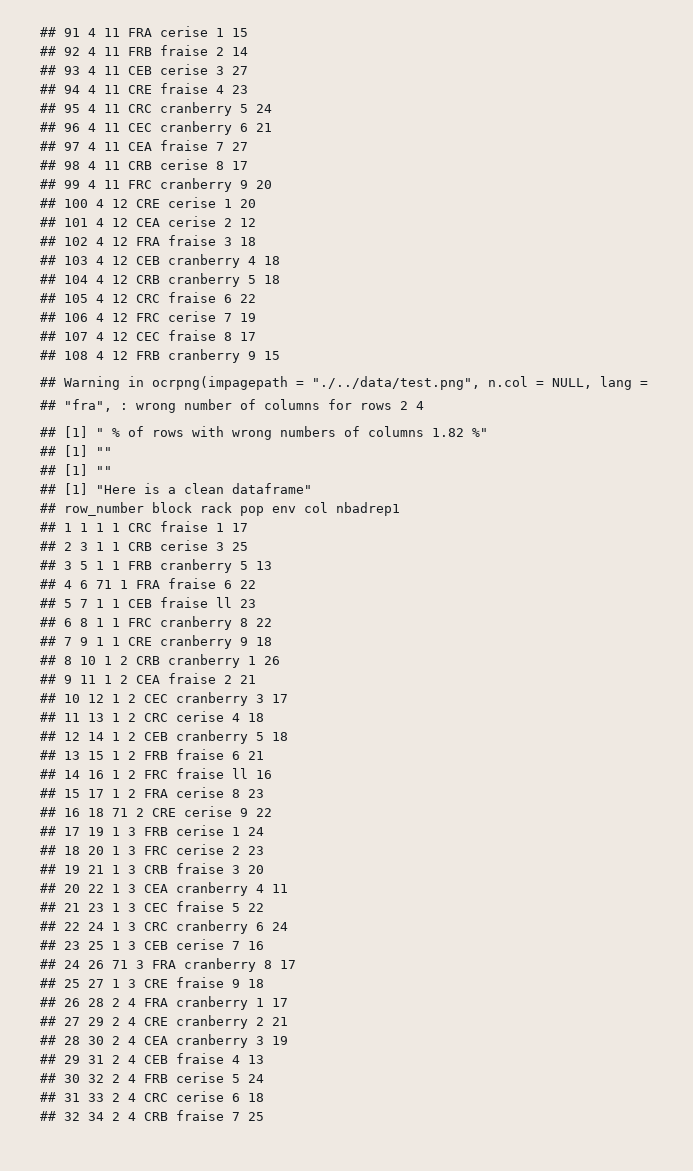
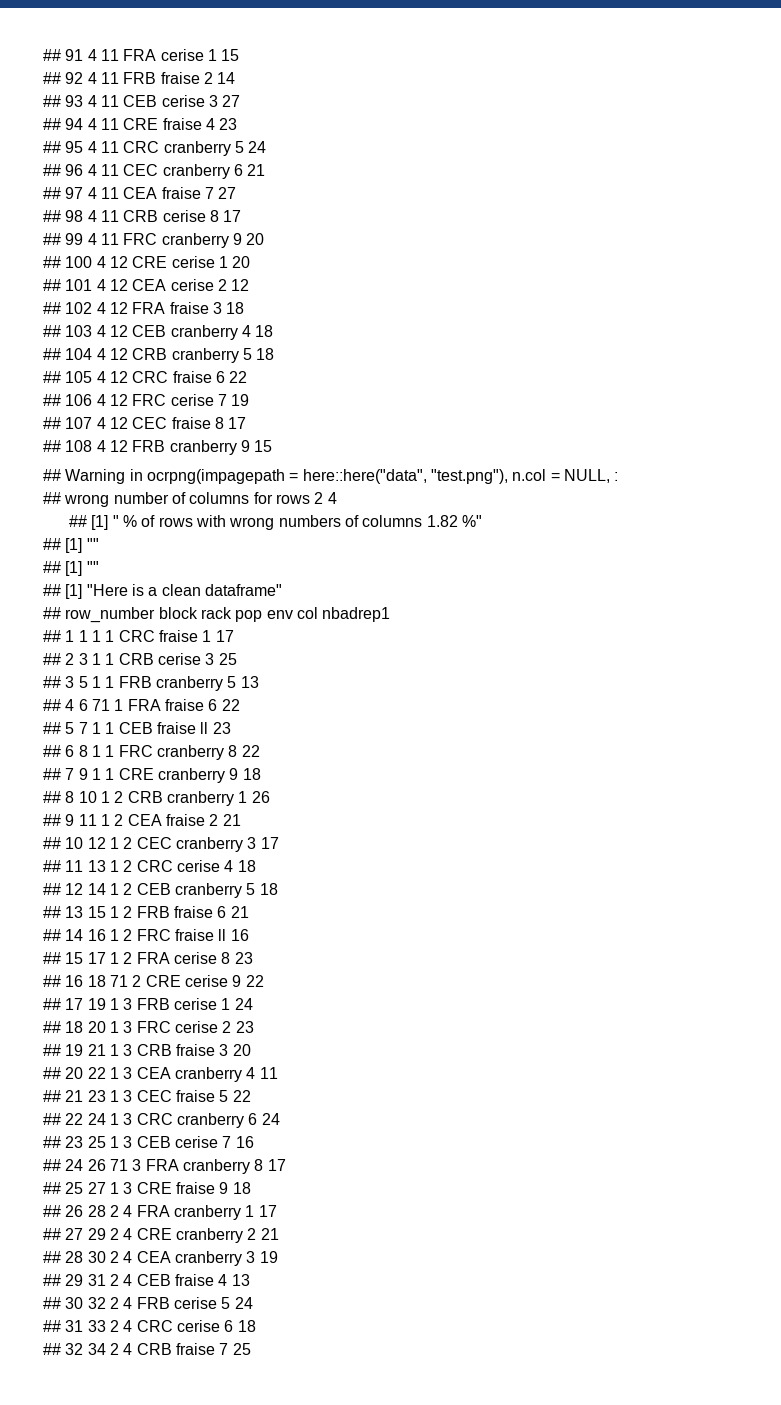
- ## Warning in ocrpng(impagepath = "./../data/test.png", n.col = NULL, lang =
- ## "fra", : wrong number of columns for rows 2 4
+ ## Warning in ocrpng(impagepath = here::here("data", "test.png"), n.col = NULL, :
+ ## wrong number of columns for rows 2 4

